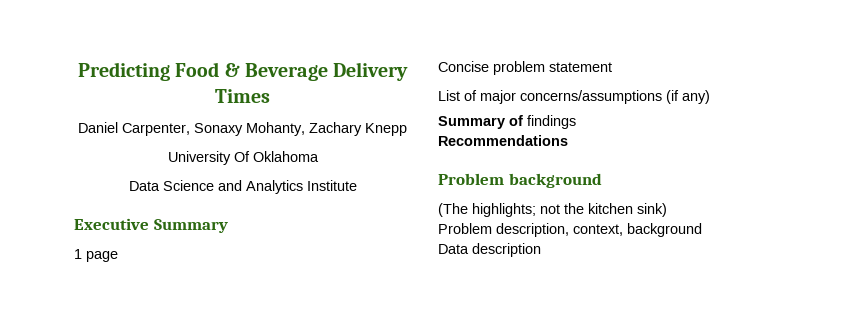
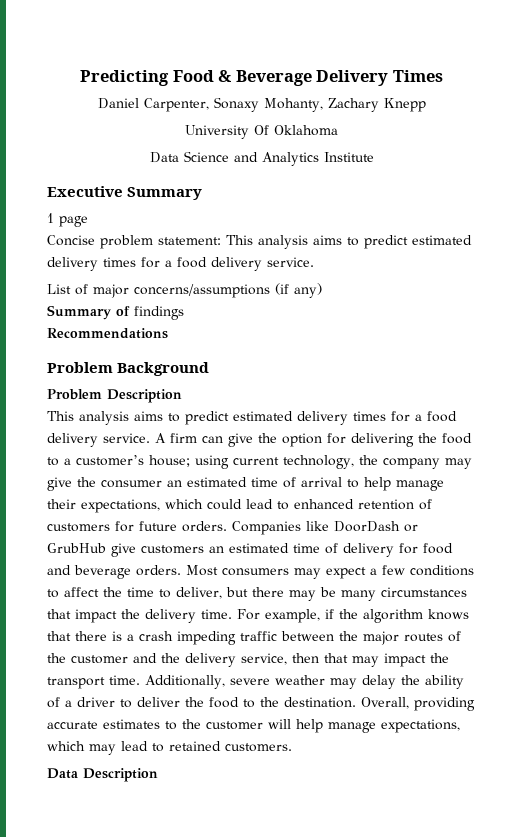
- Concise problem statement
+ Concise problem statement: This analysis aims to predict estimated delivery times for a food delivery service.
- Problem background
- (The highlights; not the kitchen sink)
- Problem description, context, background
- Data description
+ Problem Background
+ Problem Description
+ This analysis aims to predict estimated delivery times for a food delivery service. A firm can give the option for delivering the food to a customer’s house; using current technology, the company may give the consumer an estimated time of arrival to help manage their expectations, which could lead to enhanced retention of customers for future orders. Companies like DoorDash or GrubHub give customers an estimated time of delivery for food and beverage orders. Most consumers may expect a few conditions to affect the time to deliver, but there may be many circumstances that impact the delivery time. For example, if the algorithm knows that there is a crash impeding traffic between the major routes of the customer and the delivery service, then that may impact the transport time. Additionally, severe weather may delay the ability of a driver to deliver the food to the destination. Overall, providing accurate estimates to the customer will help manage expectations, which may lead to retained customers.
+ Data Description

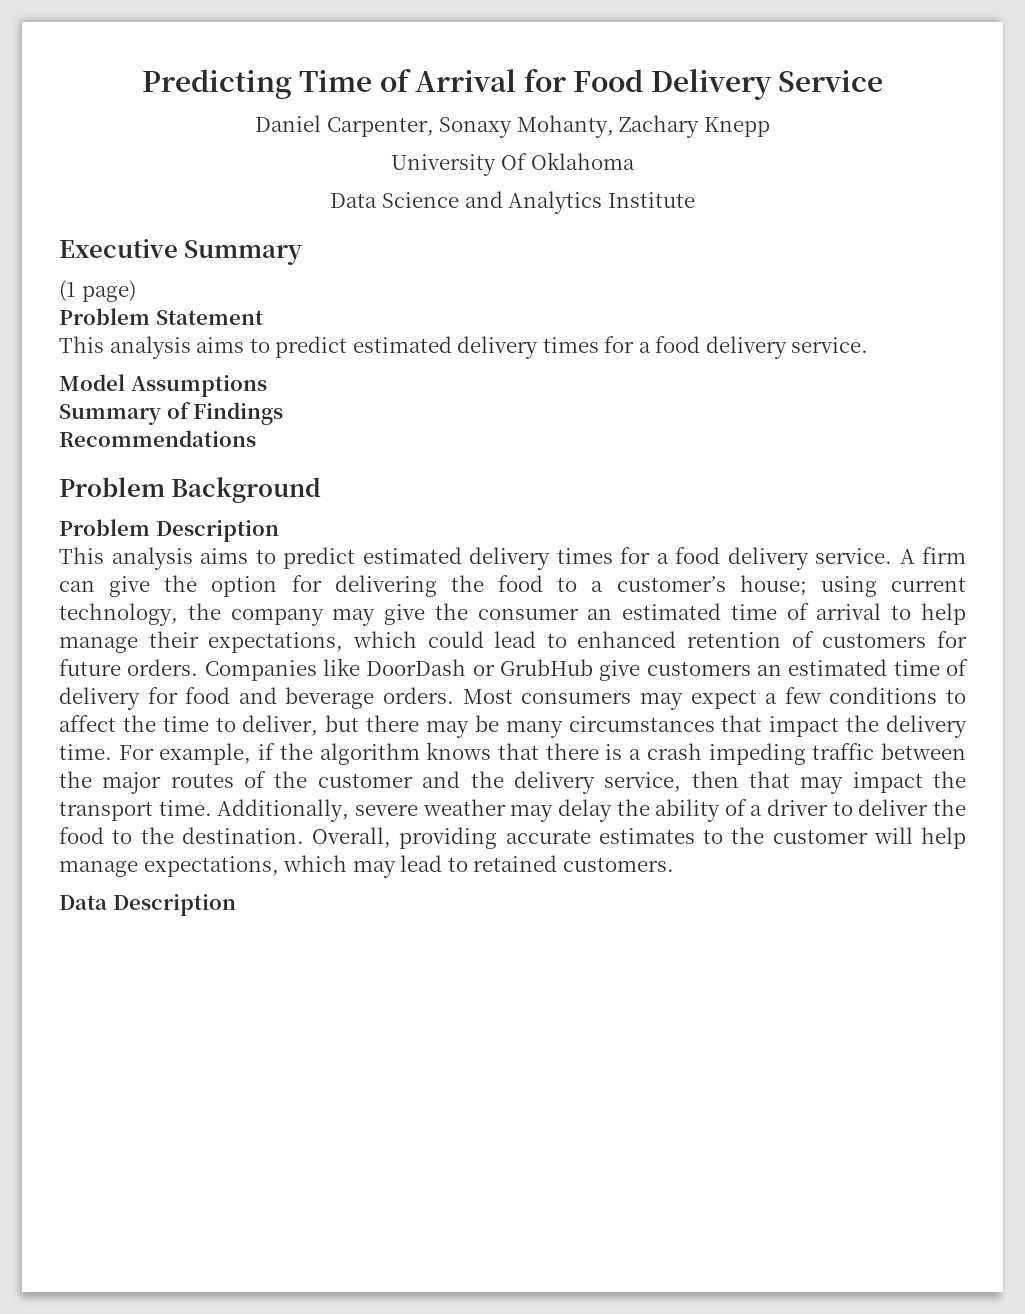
- Predicting Food & Beverage Delivery Times
+ Predicting Time of Arrival for Food Delivery Service
- 1 page
- Concise problem statement: This analysis aims to predict estimated delivery times for a food delivery service.
+ (1 page)
+ Problem Statement
+ This analysis aims to predict estimated delivery times for a food delivery service.
- List of major concerns/assumptions (if any)
+ Model Assumptions
- Summary of findings
+ Summary of Findings

